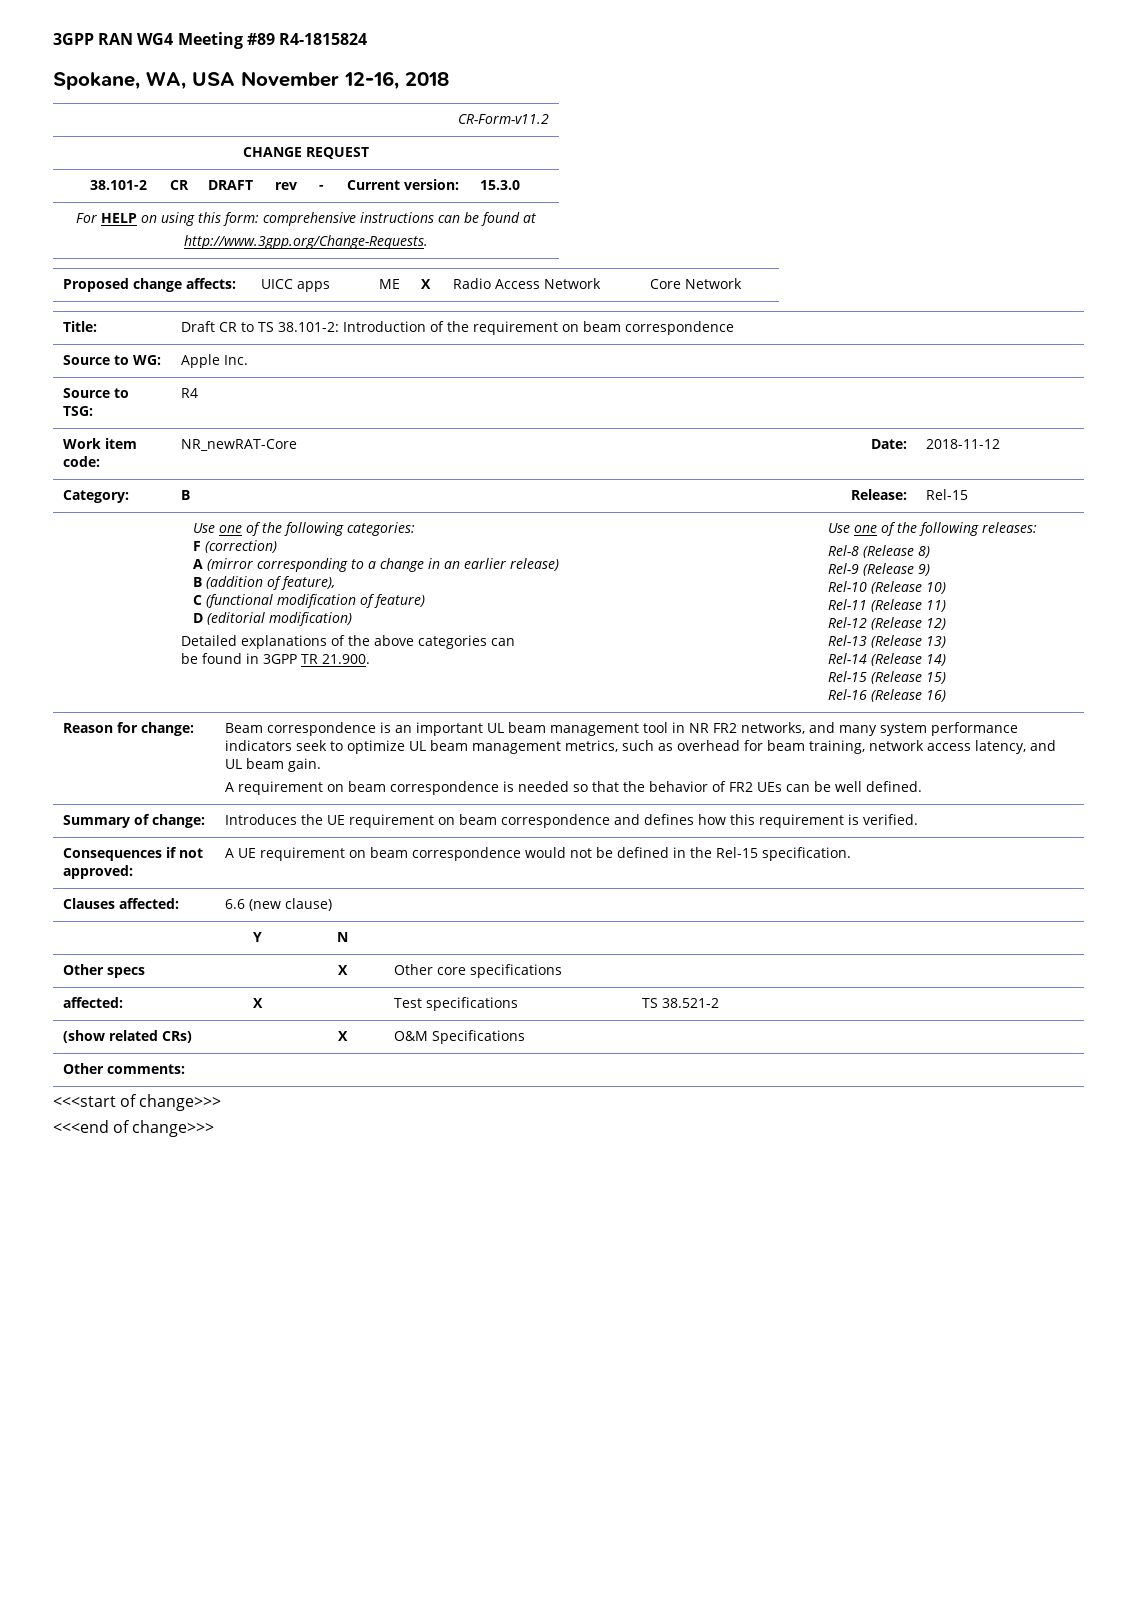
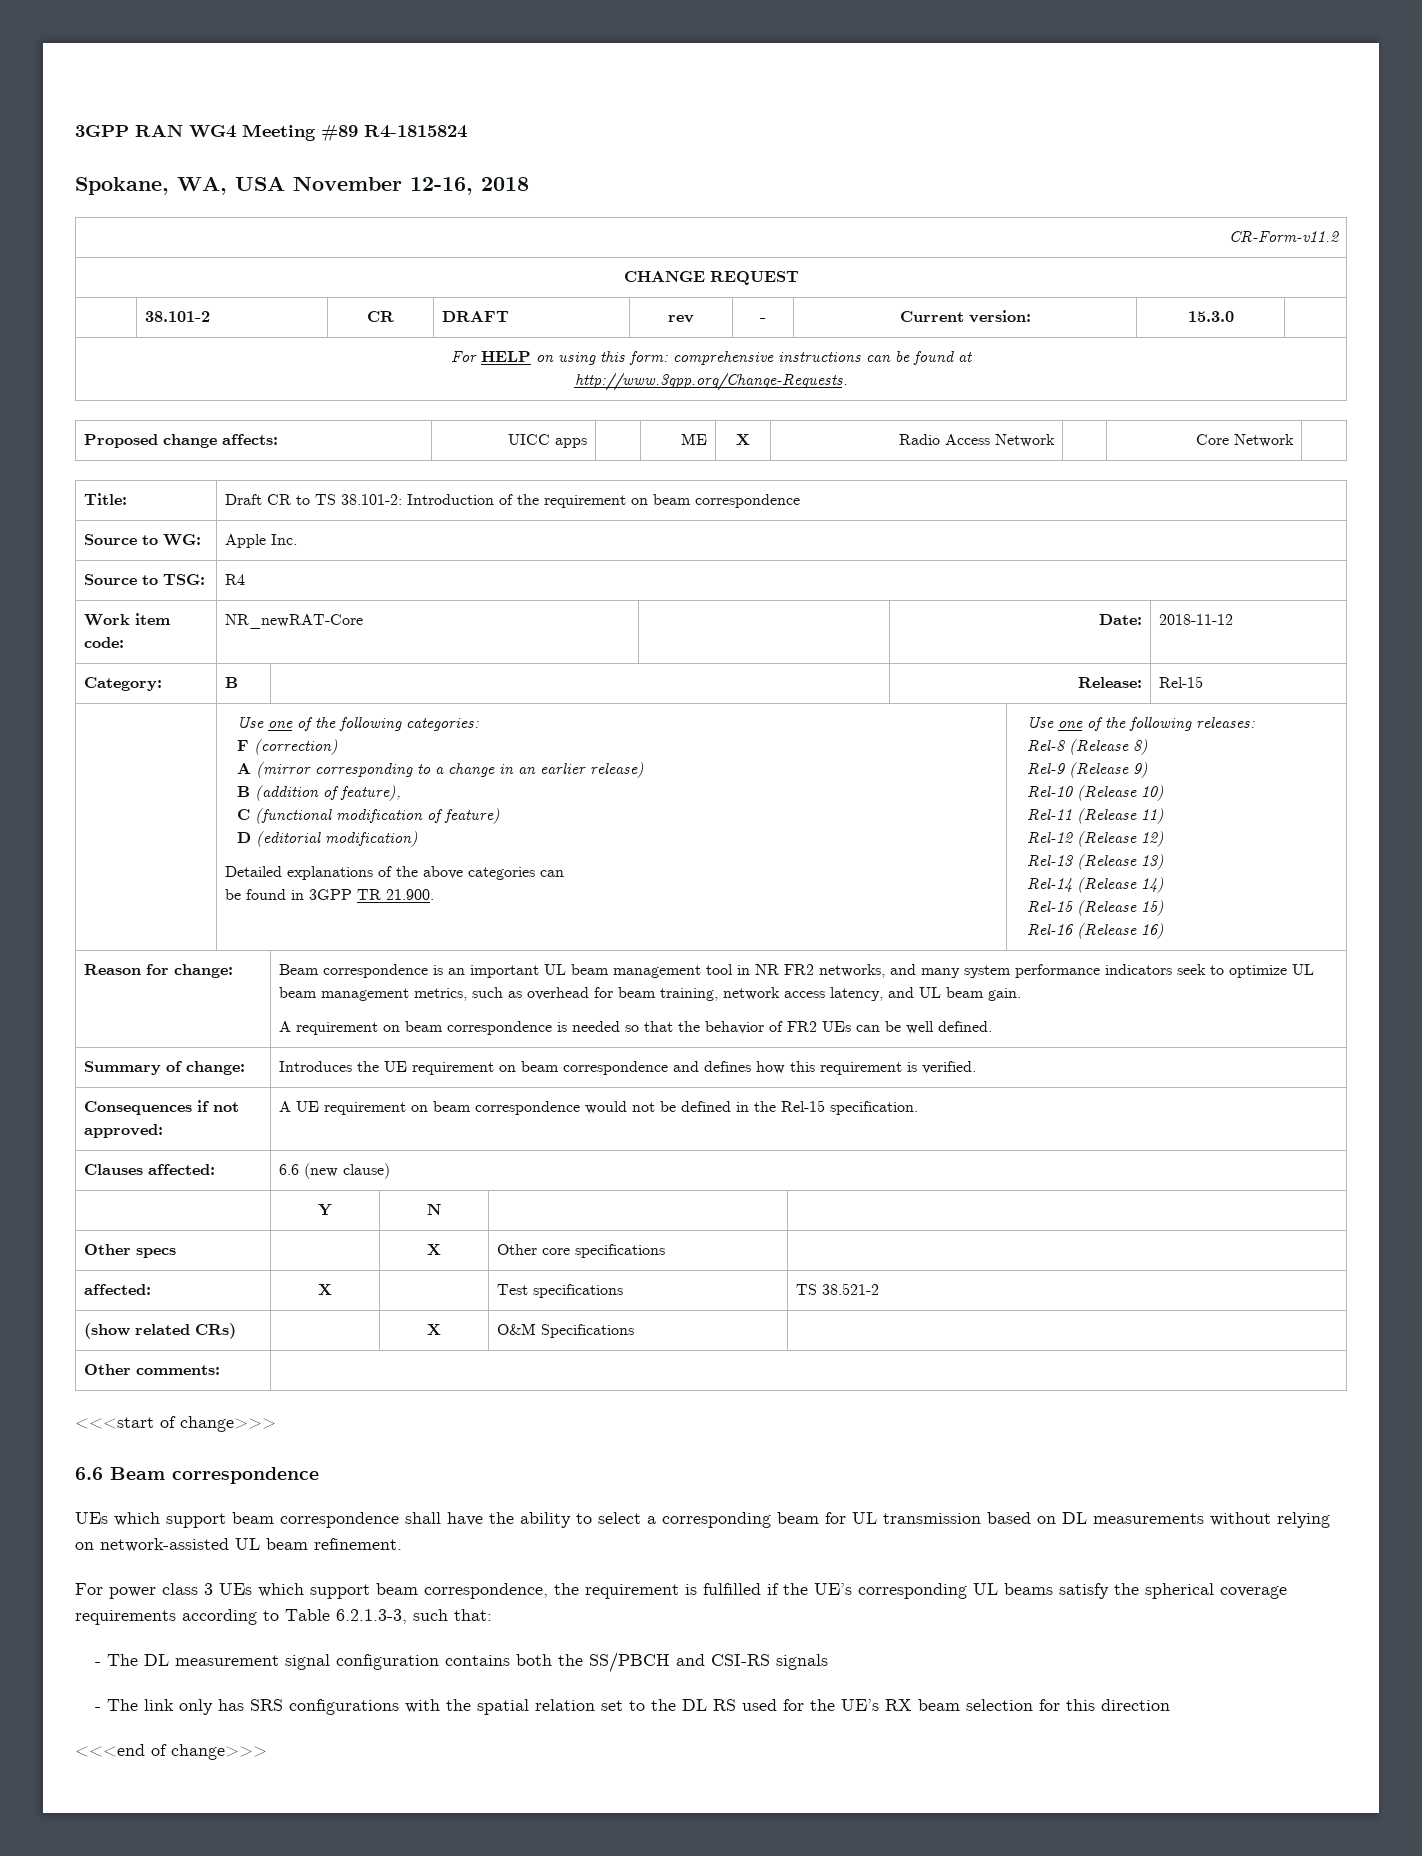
+ 6.6 Beam correspondence
+ UEs which support beam correspondence shall have the ability to select a corresponding beam for UL transmission based on DL measurements without relying on network-assisted UL beam refinement.
+ For power class 3 UEs which support beam correspondence, the requirement is fulfilled if the UE’s corresponding UL beams satisfy the spherical coverage requirements according to Table 6.2.1.3-3, such that:
+ - The DL measurement signal configuration contains both the SS/PBCH and CSI-RS signals
+ - The link only has SRS configurations with the spatial relation set to the DL RS used for the UE’s RX beam selection for this direction

